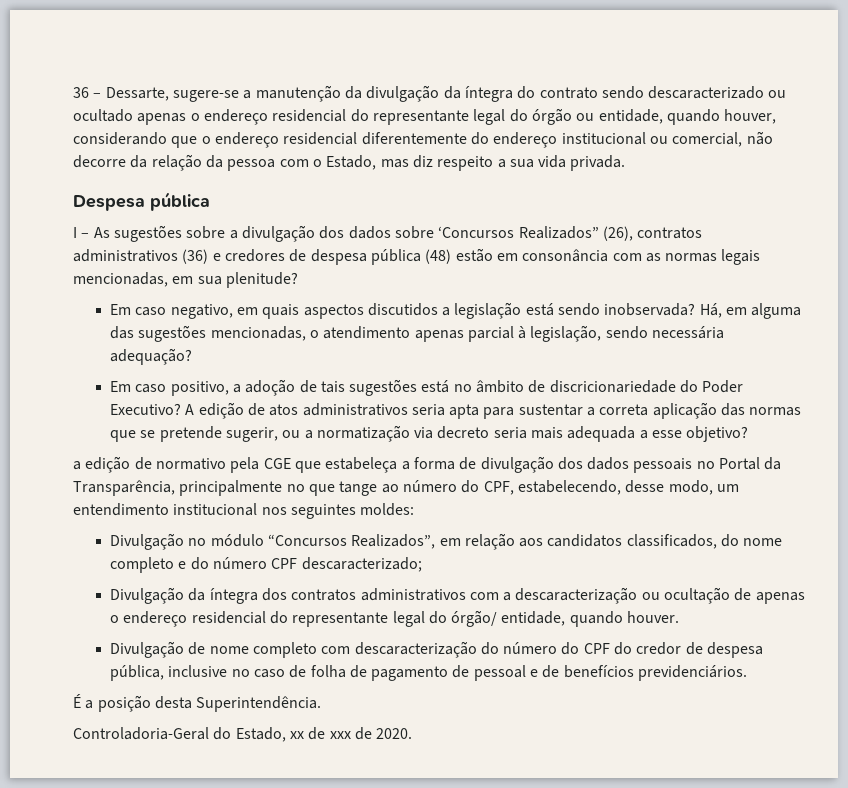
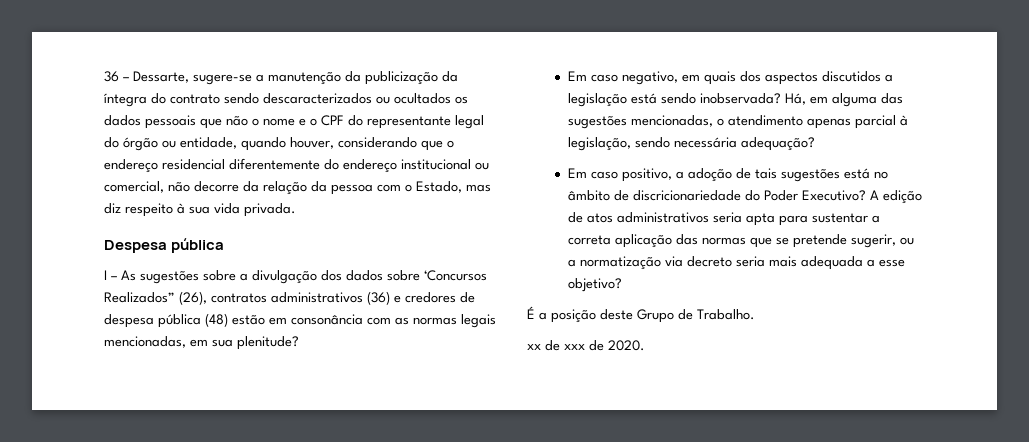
- 36 – Dessarte, sugere-se a manutenção da divulgação da íntegra do contrato sendo descaracterizado ou ocultado apenas o endereço residencial do representante legal do órgão ou entidade, quando houver, considerando que o endereço residencial diferentemente do endereço institucional ou comercial, não decorre da relação da pessoa com o Estado, mas diz respeito a sua vida privada.
+ 36 – Dessarte, sugere-se a manutenção da publicização da íntegra do contrato sendo descaracterizados ou ocultados os dados pessoais que não o nome e o CPF do representante legal do órgão ou entidade, quando houver, considerando que o endereço residencial diferentemente do endereço institucional ou comercial, não decorre da relação da pessoa com o Estado, mas diz respeito à sua vida privada.
- Em caso negativo, em quais aspectos discutidos a legislação está sendo inobservada?
+ Em caso negativo, em quais dos aspectos discutidos a legislação está sendo inobservada?
- a edição de normativo pela CGE que estabeleça a forma de divulgação dos dados pessoais no Portal da Transparência, principalmente no que tange ao número do CPF, estabelecendo, desse modo, um entendimento institucional nos seguintes moldes:
- Divulgação no módulo “Concursos Realizados”, em relação aos candidatos classificados, do nome completo e do número CPF descaracterizado;
- Divulgação da íntegra dos contratos administrativos com a descaracterização ou ocultação de apenas o endereço residencial do representante legal do órgão/ entidade, quando houver.
- Divulgação de nome completo com descaracterização do número do CPF do credor de despesa pública, inclusive no caso de folha de pagamento de pessoal e de benefícios previdenciários.
- É a posição desta Superintendência.
- Controladoria-Geral do Estado, xx de xxx de 2020.
+ É a posição deste Grupo de Trabalho.
+ xx de xxx de 2020.

